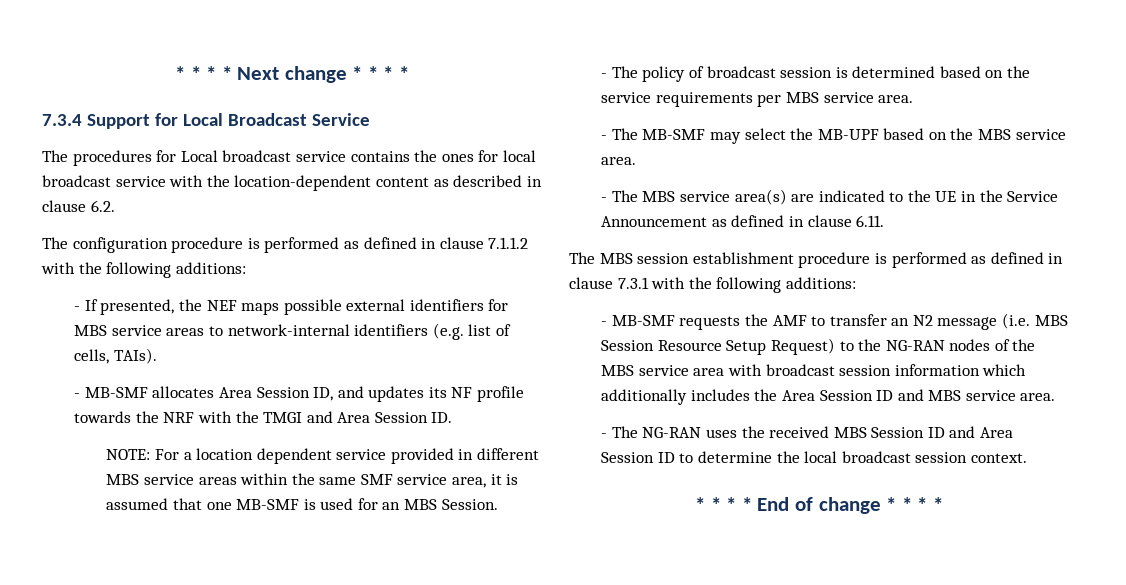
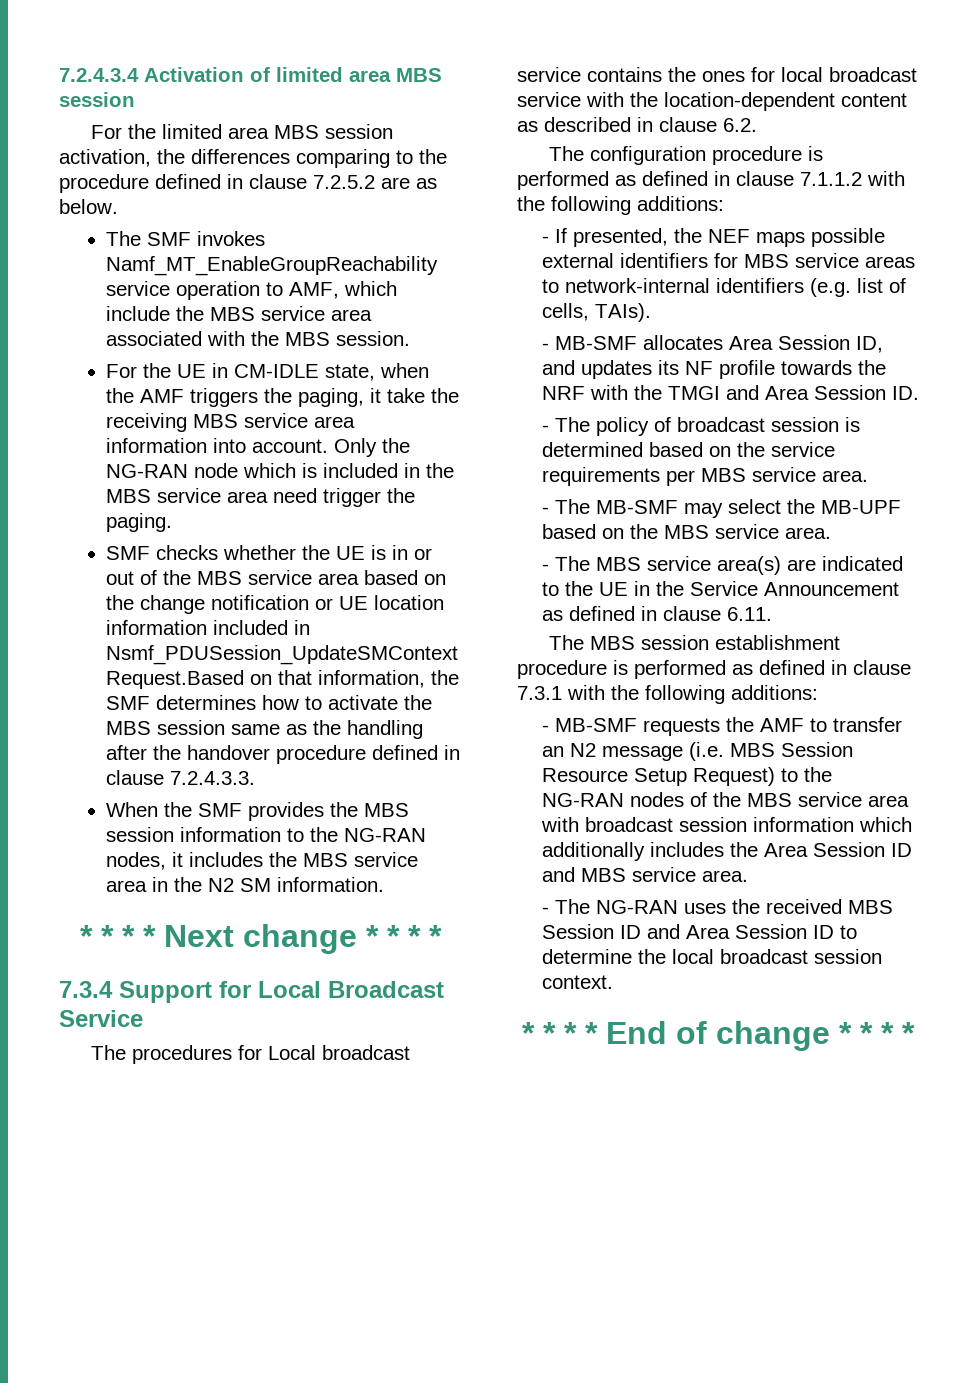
+ 7.2.4.3.4 Activation of limited area MBS session
+ For the limited area MBS session activation, the differences comparing to the procedure defined in clause 7.2.5.2 are as below.
+ The SMF invokes Namf_MT_EnableGroupReachability service operation to AMF, which include the MBS service area associated with the MBS session.
+ For the UE in CM-IDLE state, when the AMF triggers the paging, it take the receiving MBS service area information into account. Only the NG-RAN node which is included in the MBS service area need trigger the paging.
+ SMF checks whether the UE is in or out of the MBS service area based on the change notification or UE location information included in Nsmf_PDUSession_UpdateSMContext Request.Based on that information, the SMF determines how to activate the MBS session same as the handling after the handover procedure defined in clause 7.2.4.3.3.
+ When the SMF provides the MBS session information to the NG-RAN nodes, it includes the MBS service area in the N2 SM information.
- NOTE: For a location dependent service provided in different MBS service areas within the same SMF service area, it is assumed that one MB-SMF is used for an MBS Session.

